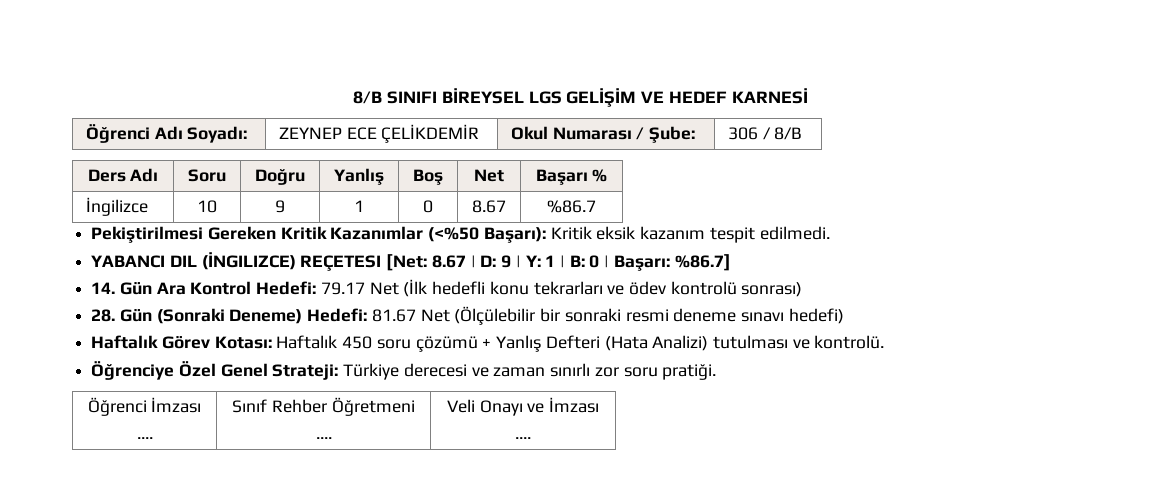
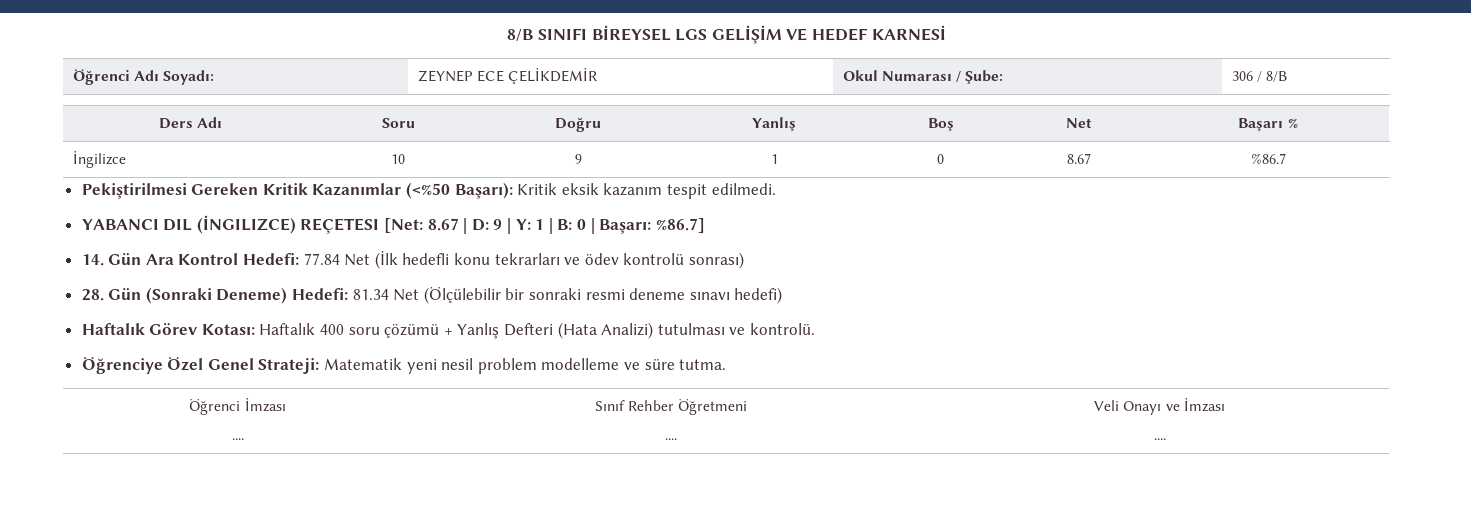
- 14. Gün Ara Kontrol Hedefi: 79.17 Net (İlk hedefli konu tekrarları ve ödev kontrolü sonrası)
+ 14. Gün Ara Kontrol Hedefi: 77.84 Net (İlk hedefli konu tekrarları ve ödev kontrolü sonrası)
- 28. Gün (Sonraki Deneme) Hedefi: 81.67 Net (Ölçülebilir bir sonraki resmi deneme sınavı hedefi)
+ 28. Gün (Sonraki Deneme) Hedefi: 81.34 Net (Ölçülebilir bir sonraki resmi deneme sınavı hedefi)
- Haftalık Görev Kotası: Haftalık 450 soru çözümü + Yanlış Defteri (Hata Analizi) tutulması ve kontrolü.
+ Haftalık Görev Kotası: Haftalık 400 soru çözümü + Yanlış Defteri (Hata Analizi) tutulması ve kontrolü.
- Öğrenciye Özel Genel Strateji: Türkiye derecesi ve zaman sınırlı zor soru pratiği.
+ Öğrenciye Özel Genel Strateji: Matematik yeni nesil problem modelleme ve süre tutma.

